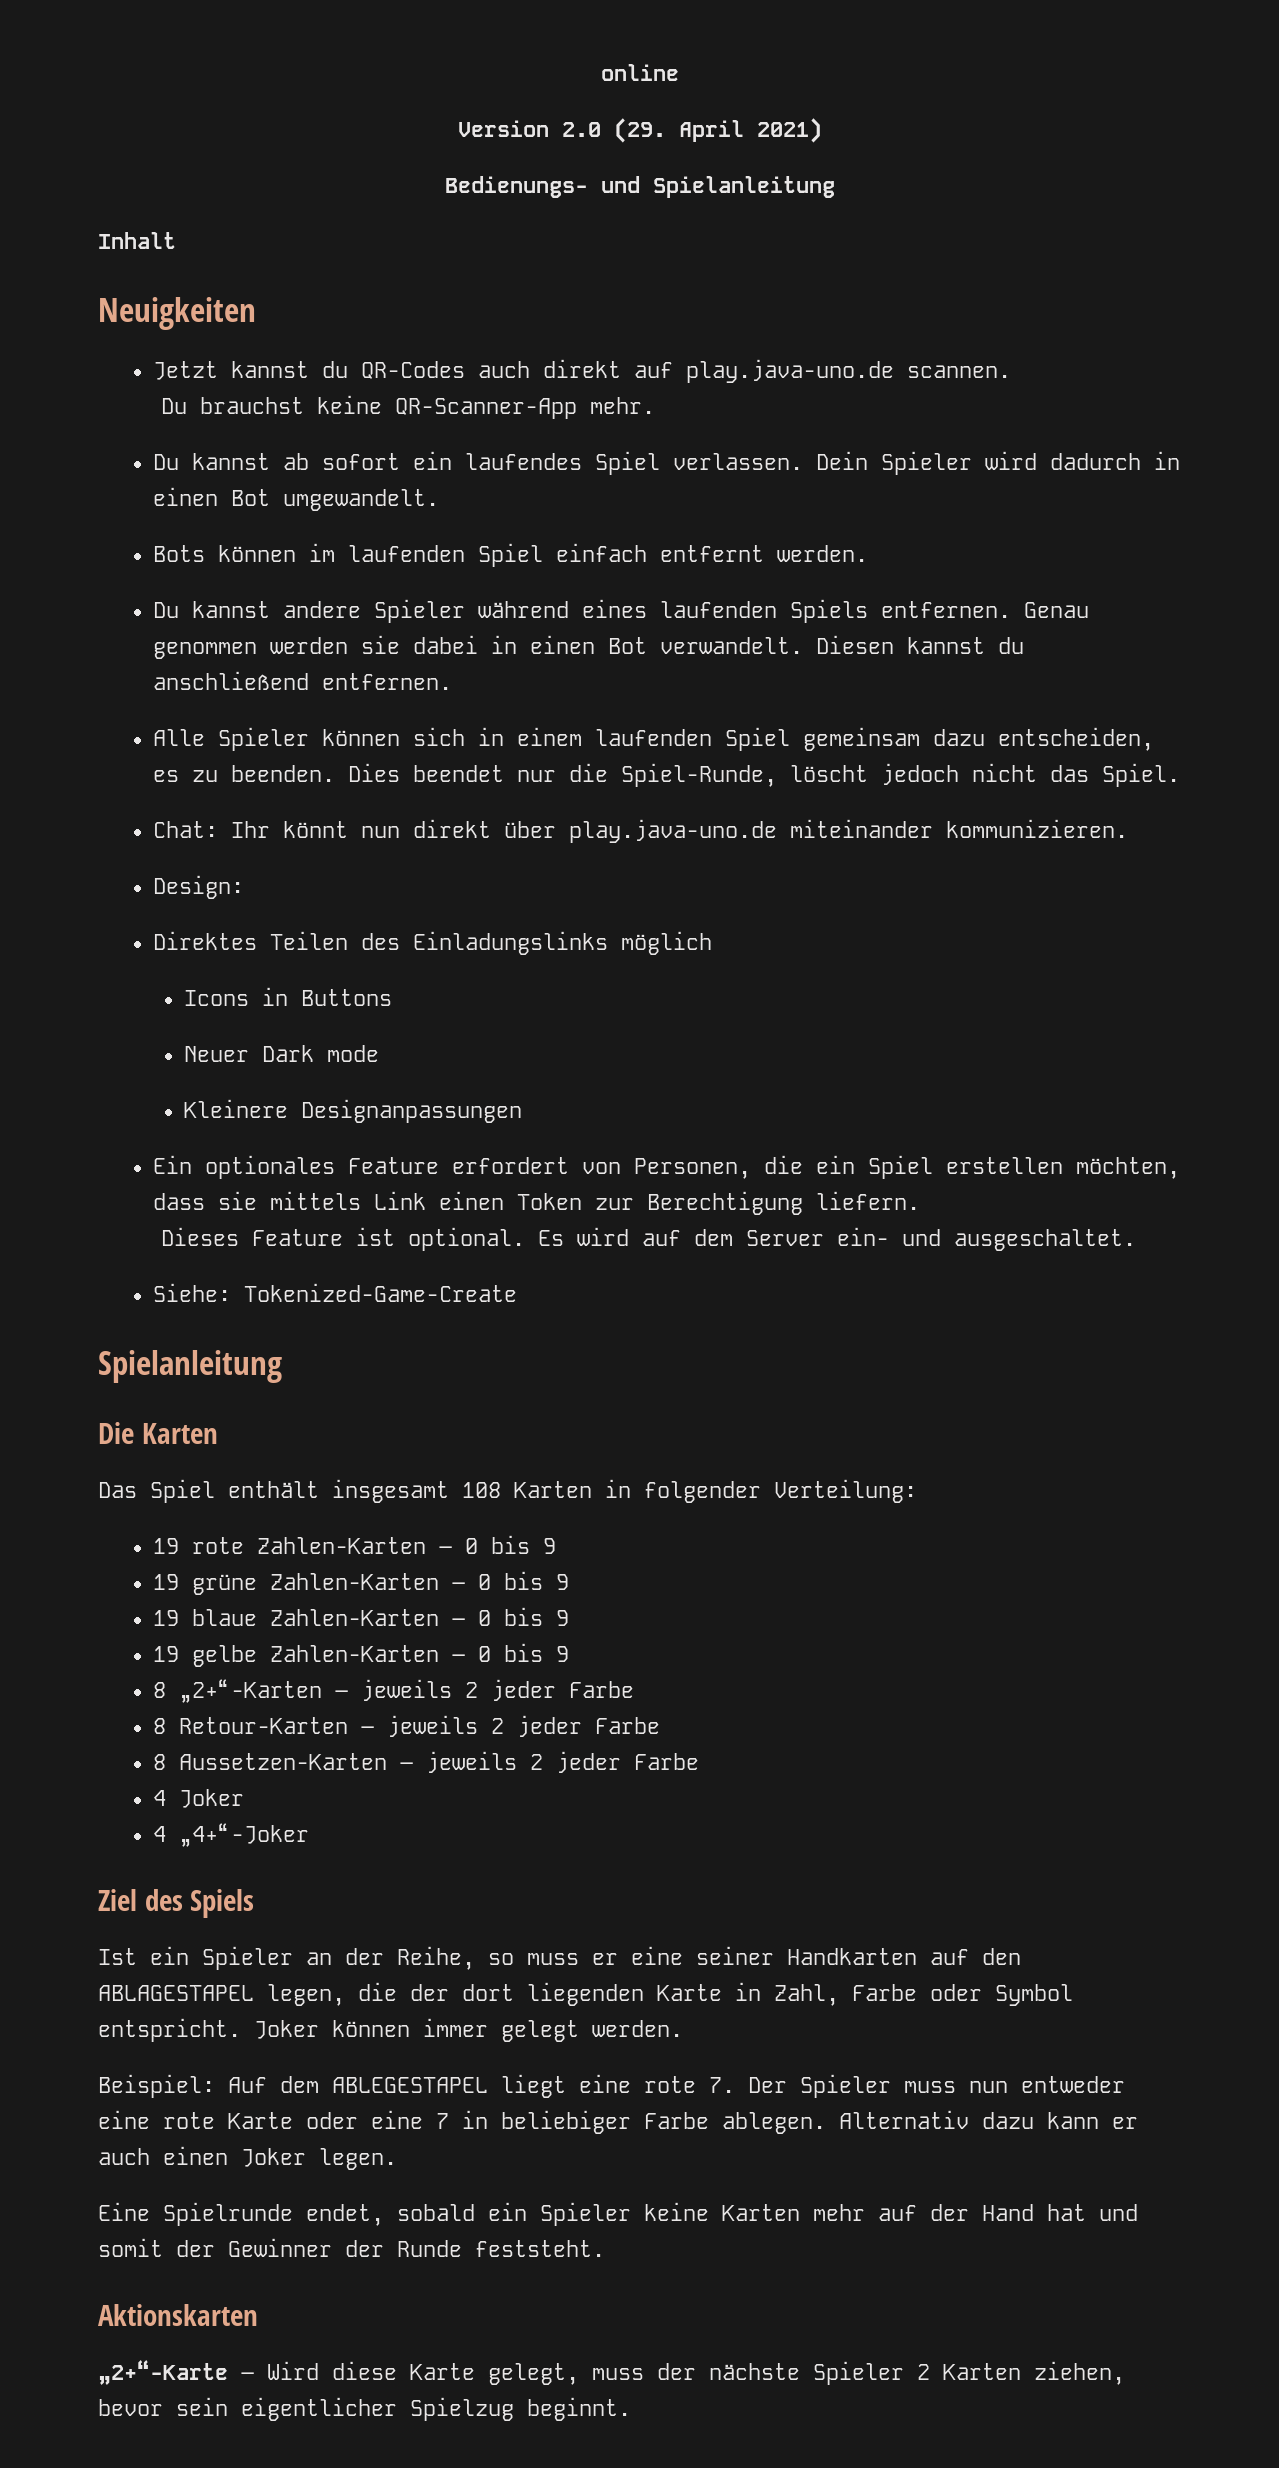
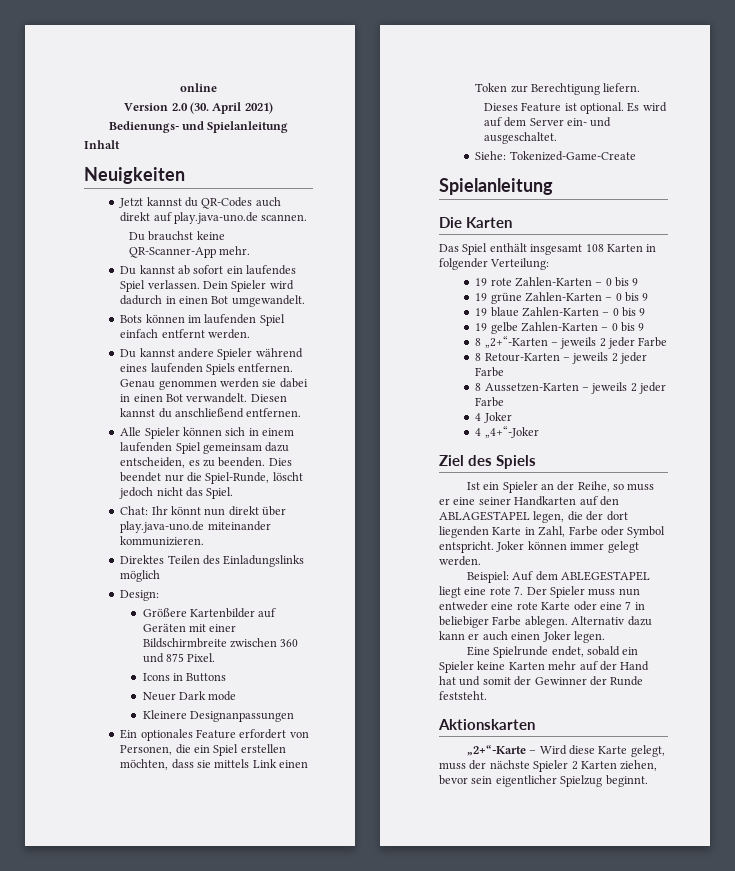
- Version 2.0 (29. April 2021)
+ Version 2.0 (30. April 2021)
- Design:
+ Design:
+ Größere Kartenbilder auf Geräten mit einer Bildschirmbreite zwischen 360 und 875 Pixel.

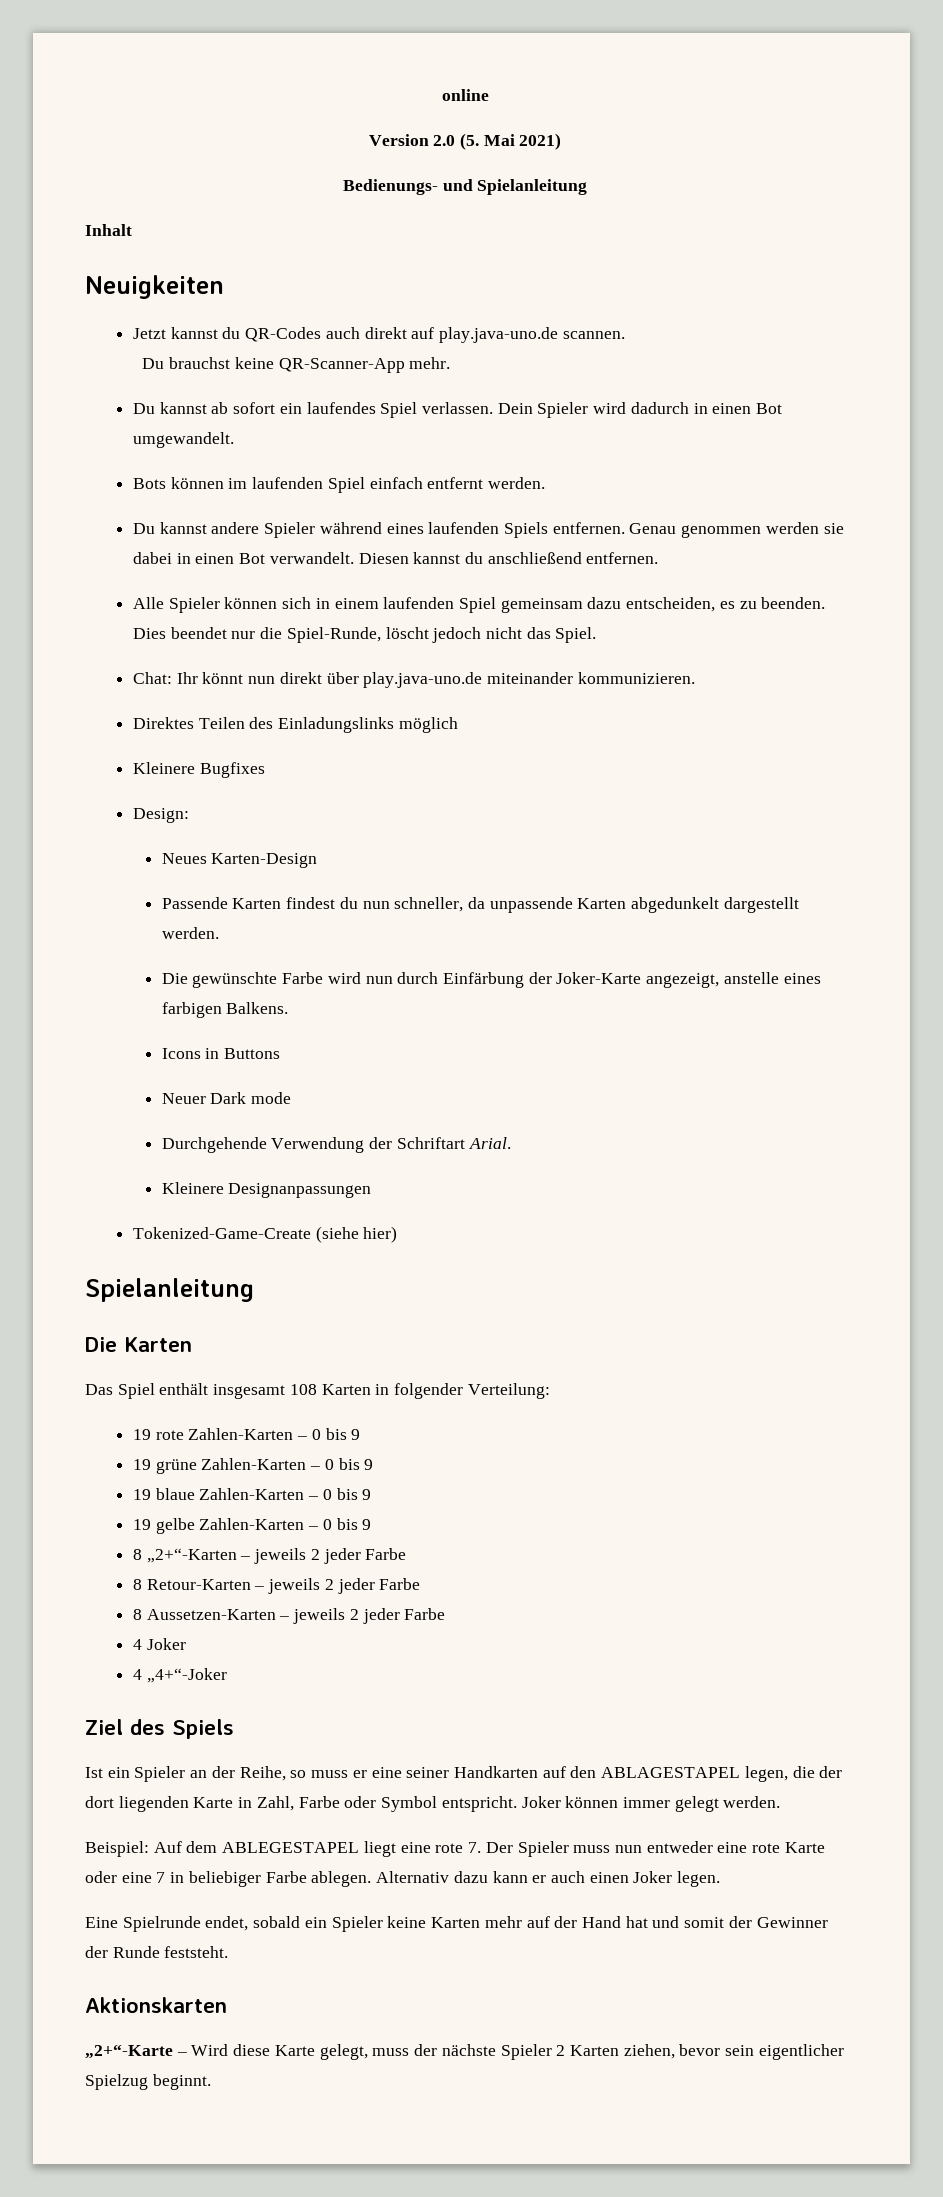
- Version 2.0 (30. April 2021)
+ Version 2.0 (5. Mai 2021)
+ Kleinere Bugfixes
- Größere Kartenbilder auf Geräten mit einer Bildschirmbreite zwischen 360 und 875 Pixel.
+ Neues Karten-Design
+ Passende Karten findest du nun schneller, da unpassende Karten abgedunkelt dargestellt werden.
+ Die gewünschte Farbe wird nun durch Einfärbung der Joker-Karte angezeigt, anstelle eines farbigen Balkens.
+ Durchgehende Verwendung der Schriftart Arial.
  Kleinere Designanpassungen
- Ein optionales Feature erfordert von Personen, die ein Spiel erstellen möchten, dass sie mittels Link einen Token zur Berechtigung liefern.
- Dieses Feature ist optional. Es wird auf dem Server ein- und ausgeschaltet.
- Siehe: Tokenized-Game-Create
+ Tokenized-Game-Create (siehe hier)

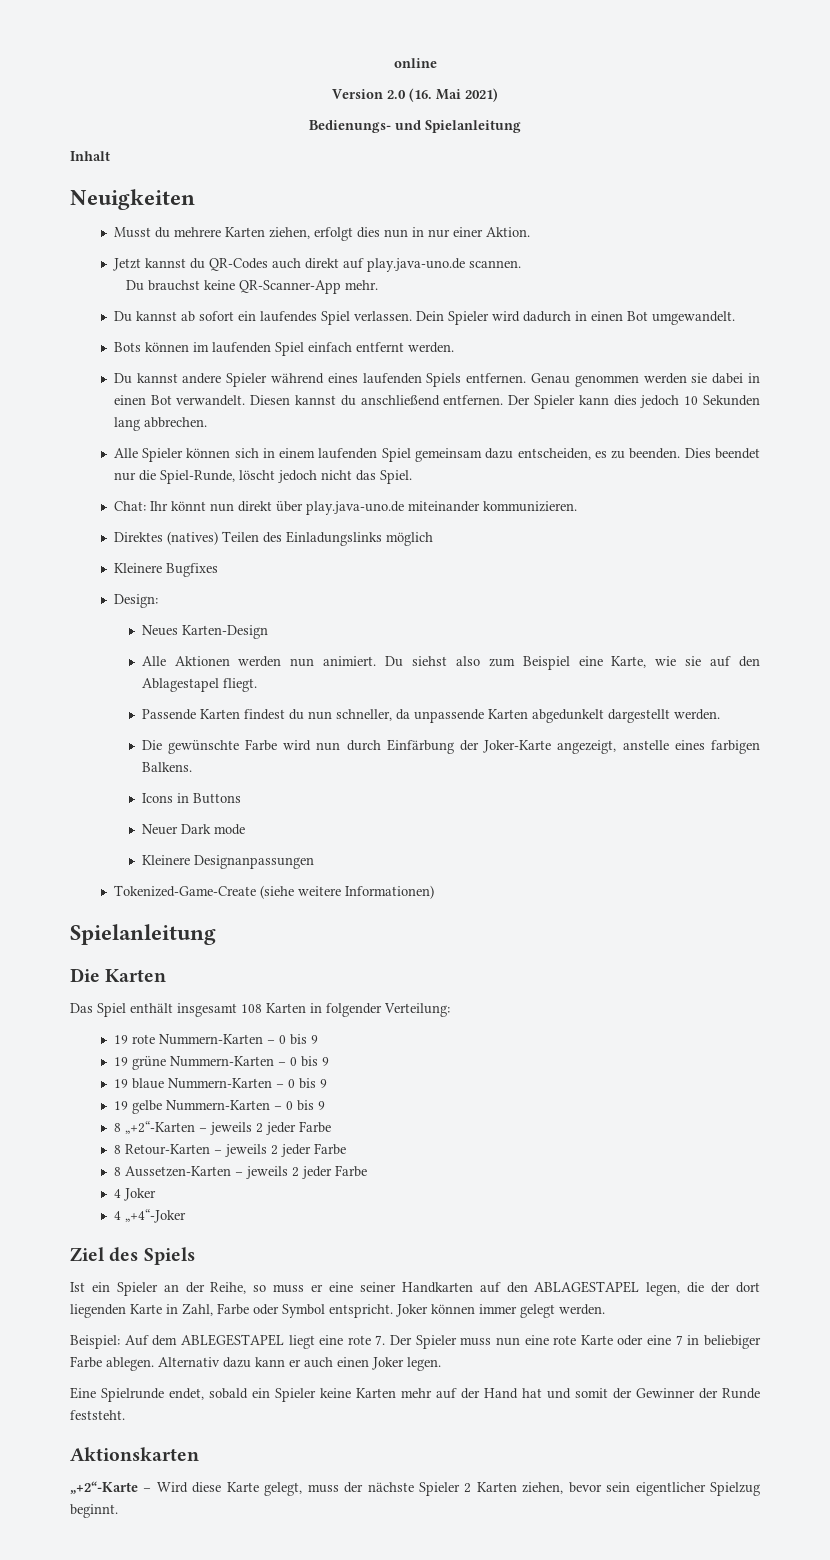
- Version 2.0 (5. Mai 2021)
+ Version 2.0 (16. Mai 2021)
+ Musst du mehrere Karten ziehen, erfolgt dies nun in nur einer Aktion.
+ Der Spieler kann dies jedoch 10 Sekunden lang abbrechen.
- Direktes Teilen des Einladungslinks möglich
+ Direktes (natives) Teilen des Einladungslinks möglich
+ Alle Aktionen werden nun animiert. Du siehst also zum Beispiel eine Karte, wie sie auf den Ablagestapel fliegt.
- Durchgehende Verwendung der Schriftart Arial.
- Tokenized-Game-Create (siehe hier)
+ Tokenized-Game-Create (siehe weitere Informationen)
- 19 rote Zahlen-Karten – 0 bis 9
+ 19 rote Nummern-Karten – 0 bis 9
- 19 grüne Zahlen-Karten – 0 bis 9
+ 19 grüne Nummern-Karten – 0 bis 9
- 19 blaue Zahlen-Karten – 0 bis 9
+ 19 blaue Nummern-Karten – 0 bis 9
- 19 gelbe Zahlen-Karten – 0 bis 9
+ 19 gelbe Nummern-Karten – 0 bis 9
- 8 „2+“-Karten – jeweils 2 jeder Farbe
+ 8 „+2“-Karten – jeweils 2 jeder Farbe
- 4 „4+“-Joker
+ 4 „+4“-Joker
- Beispiel: Auf dem ABLEGESTAPEL liegt eine rote 7. Der Spieler muss nun entweder eine rote Karte oder eine 7 in beliebiger Farbe ablegen.
+ Beispiel: Auf dem ABLEGESTAPEL liegt eine rote 7. Der Spieler muss nun eine rote Karte oder eine 7 in beliebiger Farbe ablegen.
- „2+“-Karte – Wird diese Karte gelegt, muss der nächste Spieler 2 Karten ziehen, bevor sein eigentlicher Spielzug beginnt.
+ „+2“-Karte – Wird diese Karte gelegt, muss der nächste Spieler 2 Karten ziehen, bevor sein eigentlicher Spielzug beginnt.

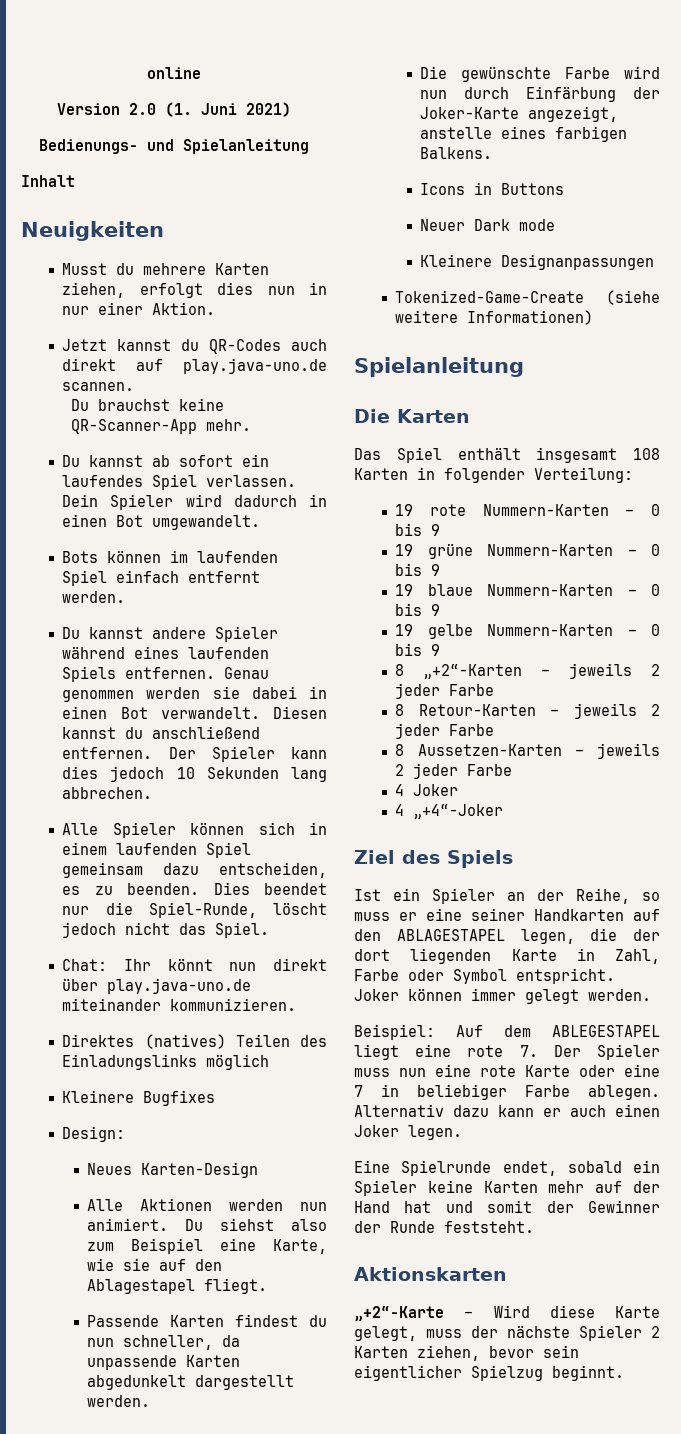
- Version 2.0 (16. Mai 2021)
+ Version 2.0 (1. Juni 2021)

